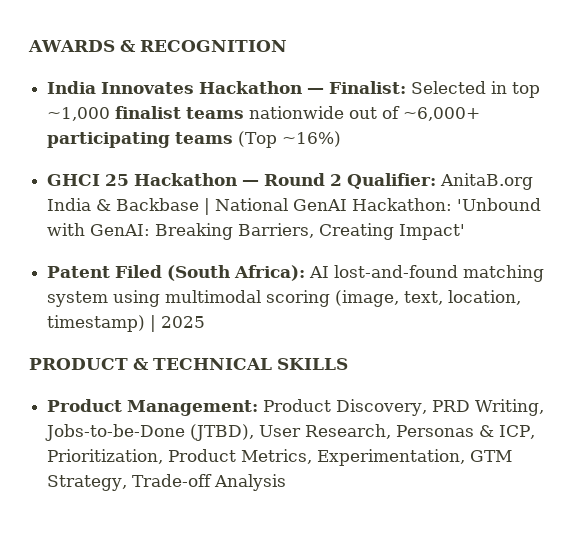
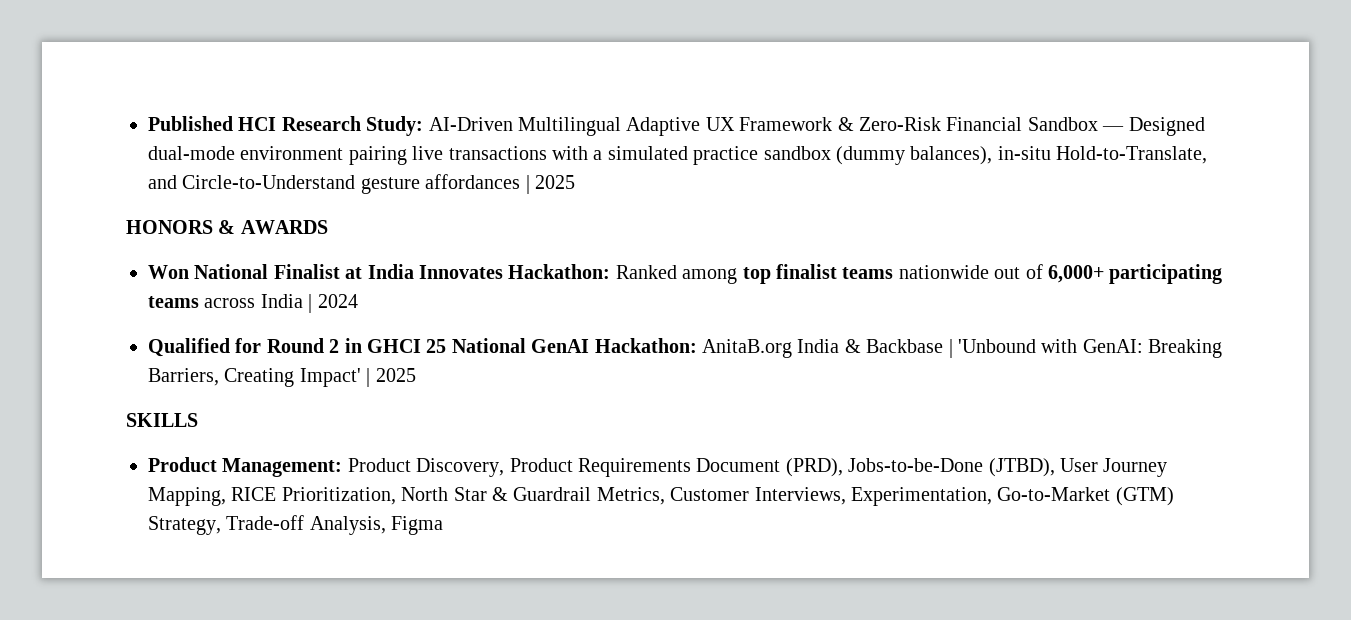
- AWARDS & RECOGNITION
- India Innovates Hackathon — Finalist: Selected in top ~1,000 finalist teams nationwide out of ~6,000+ participating teams (Top ~16%)
- GHCI 25 Hackathon — Round 2 Qualifier: AnitaB.org India & Backbase | National GenAI Hackathon: 'Unbound with GenAI: Breaking Barriers, Creating Impact'
- Patent Filed (South Africa): AI lost-and-found matching system using multimodal scoring (image, text, location, timestamp) | 2025
- PRODUCT & TECHNICAL SKILLS
+ Published HCI Research Study: AI-Driven Multilingual Adaptive UX Framework & Zero-Risk Financial Sandbox — Designed dual-mode environment pairing live transactions with a simulated practice sandbox (dummy balances), in-situ Hold-to-Translate, and Circle-to-Understand gesture affordances | 2025
+ HONORS & AWARDS
+ Won National Finalist at India Innovates Hackathon: Ranked among top finalist teams nationwide out of 6,000+ participating teams across India | 2024
+ Qualified for Round 2 in GHCI 25 National GenAI Hackathon: AnitaB.org India & Backbase | 'Unbound with GenAI: Breaking Barriers, Creating Impact' | 2025
+ SKILLS
- Product Management: Product Discovery, PRD Writing, Jobs-to-be-Done (JTBD), User Research, Personas & ICP, Prioritization, Product Metrics, Experimentation, GTM Strategy, Trade-off Analysis
+ Product Management: Product Discovery, Product Requirements Document (PRD), Jobs-to-be-Done (JTBD), User Journey Mapping, RICE Prioritization, North Star & Guardrail Metrics, Customer Interviews, Experimentation, Go-to-Market (GTM) Strategy, Trade-off Analysis, Figma

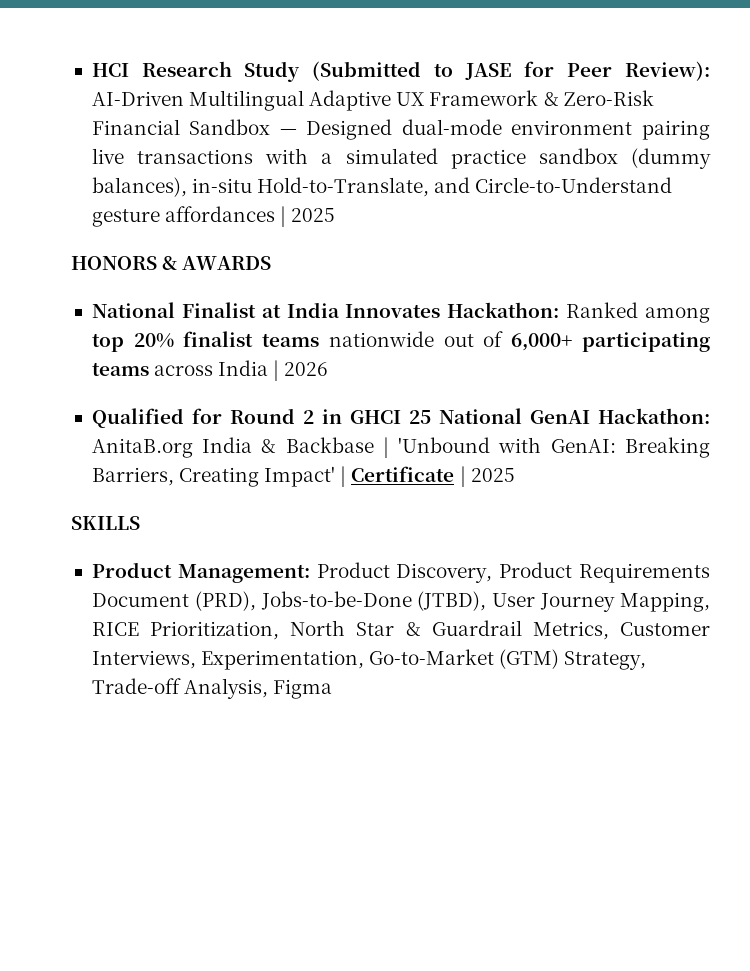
- Published HCI Research Study: AI-Driven Multilingual Adaptive UX Framework & Zero-Risk Financial Sandbox — Designed dual-mode environment pairing live transactions with a simulated practice sandbox (dummy balances), in-situ Hold-to-Translate, and Circle-to-Understand gesture affordances | 2025
+ HCI Research Study (Submitted to JASE for Peer Review): AI-Driven Multilingual Adaptive UX Framework & Zero-Risk Financial Sandbox — Designed dual-mode environment pairing live transactions with a simulated practice sandbox (dummy balances), in-situ Hold-to-Translate, and Circle-to-Understand gesture affordances | 2025
- Won National Finalist at India Innovates Hackathon: Ranked among top finalist teams nationwide out of 6,000+ participating teams across India | 2024
+ National Finalist at India Innovates Hackathon: Ranked among top 20% finalist teams nationwide out of 6,000+ participating teams across India | 2026
- Qualified for Round 2 in GHCI 25 National GenAI Hackathon: AnitaB.org India & Backbase | 'Unbound with GenAI: Breaking Barriers, Creating Impact' | 2025
+ Qualified for Round 2 in GHCI 25 National GenAI Hackathon: AnitaB.org India & Backbase | 'Unbound with GenAI: Breaking Barriers, Creating Impact' | Certificate | 2025

